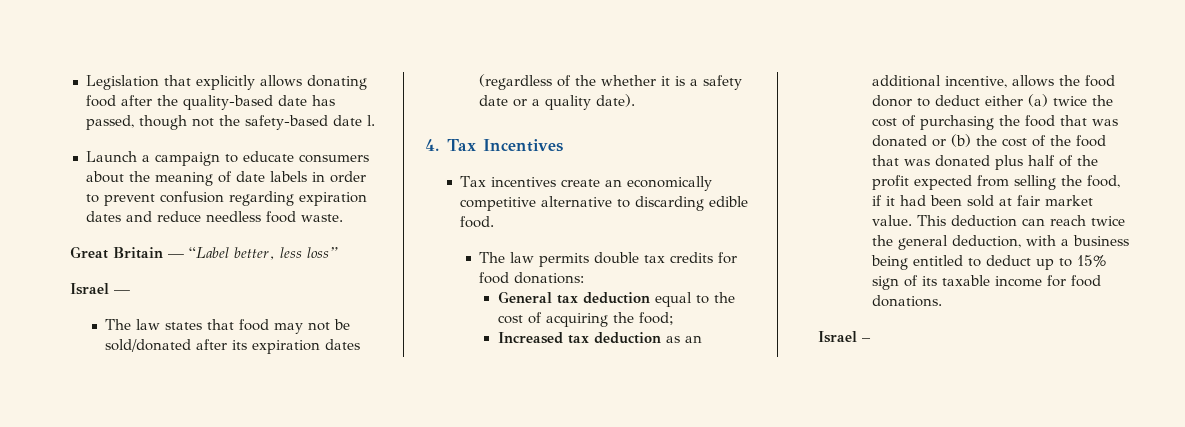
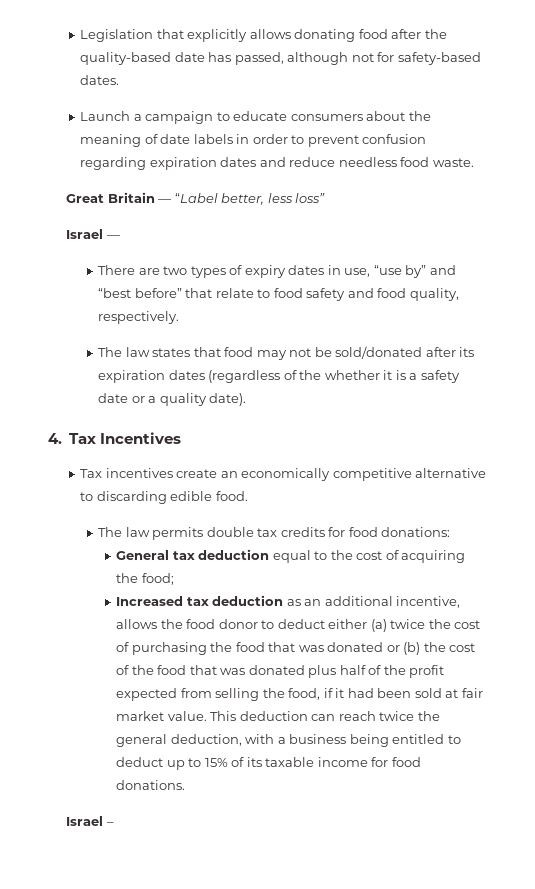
- Legislation that explicitly allows donating food after the quality-based date has passed, though not the safety-based date l.
+ Legislation that explicitly allows donating food after the quality-based date has passed, although not for safety-based dates.
+ There are two types of expiry dates in use, “use by” and “best before” that relate to food safety and food quality, respectively.
- This deduction can reach twice the general deduction, with a business being entitled to deduct up to 15% sign of its taxable income for food donations.
+ This deduction can reach twice the general deduction, with a business being entitled to deduct up to 15% of its taxable income for food donations.

